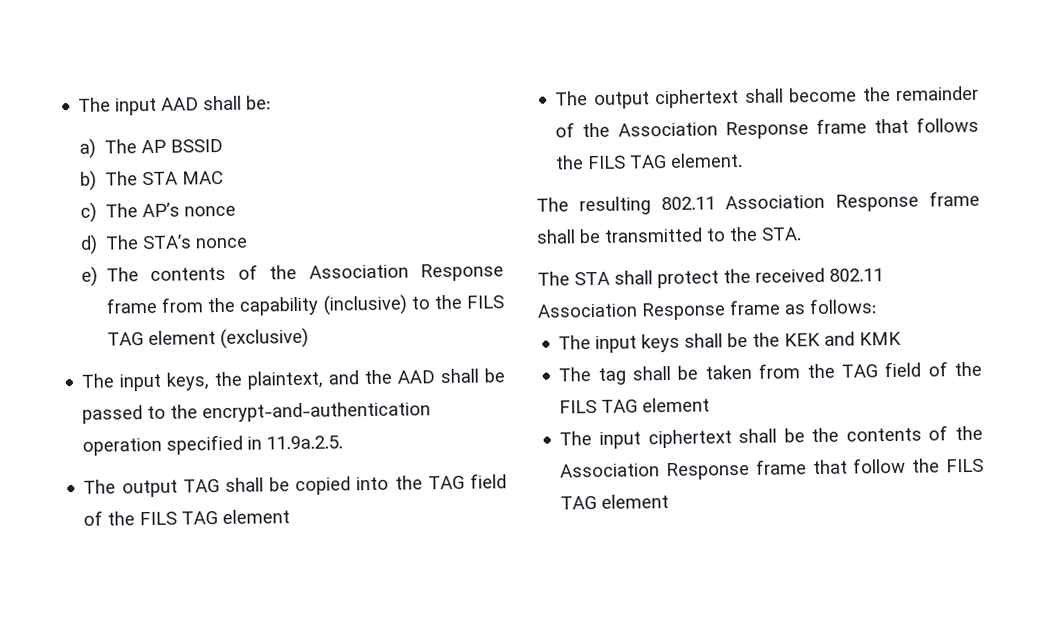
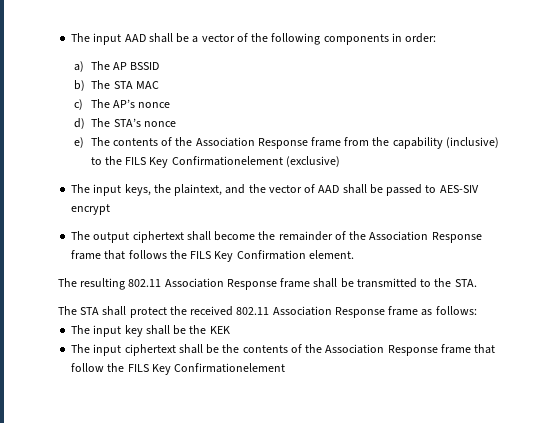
- The input AAD shall be:
+ The input AAD shall be a vector of the following components in order:
- e) The contents of the Association Response frame from the capability (inclusive) to the FILS TAG element (exclusive)
+ e) The contents of the Association Response frame from the capability (inclusive) to the FILS Key Confirmationelement (exclusive)
- The input keys, the plaintext, and the AAD shall be passed to the encrypt-and-authentication operation specified in 11.9a.2.5.
- The output TAG shall be copied into the TAG field of the FILS TAG element
+ The input keys, the plaintext, and the vector of AAD shall be passed to AES-SIV encrypt
- The output ciphertext shall become the remainder of the Association Response frame that follows the FILS TAG element.
+ The output ciphertext shall become the remainder of the Association Response frame that follows the FILS Key Confirmation element.
- The input keys shall be the KEK and KMK
- The tag shall be taken from the TAG field of the FILS TAG element
+ The input key shall be the KEK
- The input ciphertext shall be the contents of the Association Response frame that follow the FILS TAG element
+ The input ciphertext shall be the contents of the Association Response frame that follow the FILS Key Confirmationelement

